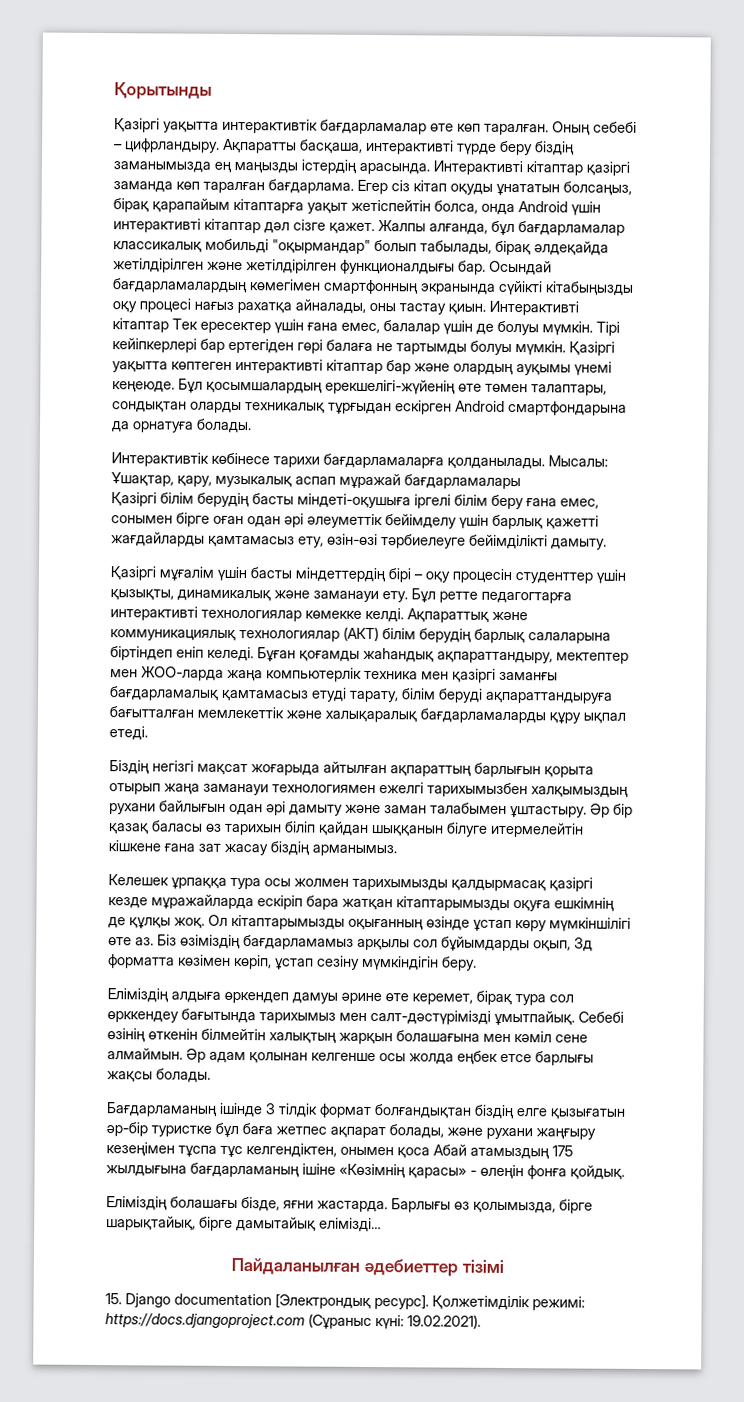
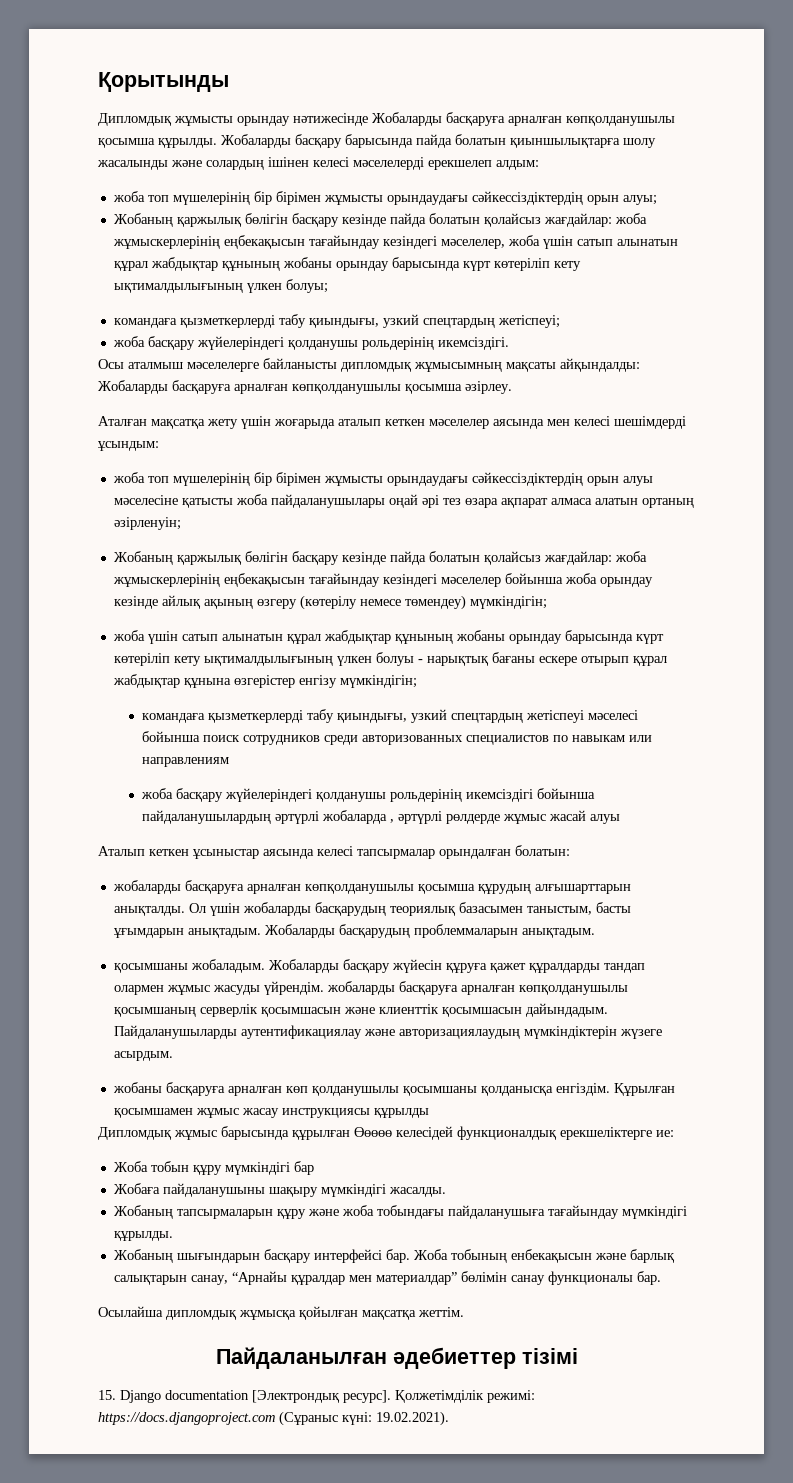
- Қазіргі уақытта интерактивтік бағдарламалар өте көп таралған. Оның себебі – цифрландыру. Ақпаратты басқаша, интерактивті түрде беру біздің заманымызда ең маңызды істердің арасында. Интерактивті кітаптар қазіргі заманда көп таралған бағдарлама. Егер сіз кітап оқуды ұнататын болсаңыз, бірақ қарапайым кітаптарға уақыт жетіспейтін болса, онда Android үшін интерактивті кітаптар дәл сізге қажет. Жалпы алғанда, бұл бағдарламалар классикалық мобильді "оқырмандар" болып табылады, бірақ әлдеқайда жетілдірілген және жетілдірілген функционалдығы бар. Осындай бағдарламалардың көмегімен смартфонның экранында сүйікті кітабыңызды оқу процесі нағыз рахатқа айналады, оны тастау қиын. Интерактивті кітаптар Тек ересектер үшін ғана емес, балалар үшін де болуы мүмкін. Тірі кейіпкерлері бар ертегіден гөрі балаға не тартымды болуы мүмкін. Қазіргі уақытта көптеген интерактивті кітаптар бар және олардың ауқымы үнемі кеңеюде. Бұл қосымшалардың ерекшелігі-жүйенің өте төмен талаптары, сондықтан оларды техникалық тұрғыдан ескірген Android смартфондарына да орнатуға болады.
- Интерактивтік көбінесе тарихи бағдарламаларға қолданылады. Мысалы: Ұшақтар, қару, музыкалық аспап мұражай бағдарламалары
- Қазіргі білім берудің басты міндеті-оқушыға іргелі білім беру ғана емес, сонымен бірге оған одан әрі әлеуметтік бейімделу үшін барлық қажетті жағдайларды қамтамасыз ету, өзін-өзі тәрбиелеуге бейімділікті дамыту.
- Қазіргі мұғалім үшін басты міндеттердің бірі – оқу процесін студенттер үшін қызықты, динамикалық және заманауи ету. Бұл ретте педагогтарға интерактивті технологиялар көмекке келді. Ақпараттық және коммуникациялық технологиялар (АКТ) білім берудің барлық салаларына біртіндеп еніп келеді. Бұған қоғамды жаһандық ақпараттандыру, мектептер мен ЖОО-ларда жаңа компьютерлік техника мен қазіргі заманғы бағдарламалық қамтамасыз етуді тарату, білім беруді ақпараттандыруға бағытталған мемлекеттік және халықаралық бағдарламаларды құру ықпал етеді.
- Біздің негізгі мақсат жоғарыда айтылған ақпараттың барлығын қорыта отырып жаңа заманауи технологиямен ежелгі тарихымызбен халқымыздың рухани байлығын одан әрі дамыту және заман талабымен ұштастыру. Әр бір қазақ баласы өз тарихын біліп қайдан шыққанын білуге итермелейтін кішкене ғана зат жасау біздің арманымыз.
- Келешек ұрпаққа тура осы жолмен тарихымызды қалдырмасақ қазіргі кезде мұражайларда ескіріп бара жатқан кітаптарымызды оқуға ешкімнің де құлқы жоқ. Ол кітаптарымызды оқығанның өзінде ұстап көру мүмкіншілігі өте аз. Біз өзіміздің бағдарламамыз арқылы сол бұйымдарды оқып, 3д форматта көзімен көріп, ұстап сезіну мүмкіндігін беру.
- Еліміздің алдыға өркендеп дамуы әрине өте керемет, бірақ тура сол өрккендеу бағытында тарихымыз мен салт-дәстүрімізді ұмытпайық. Себебі өзінің өткенін білмейтін халықтың жарқын болашағына мен кәміл сене алмаймын. Әр адам қолынан келгенше осы жолда еңбек етсе барлығы жақсы болады.
- Бағдарламаның ішінде 3 тілдік формат болғандықтан біздің елге қызығатын әр-бір туристке бұл баға жетпес ақпарат болады, және рухани жаңғыру кезеңімен тұспа тұс келгендіктен, онымен қоса Абай атамыздың 175 жылдығына бағдарламаның ішіне «Көзімнің қарасы» - өлеңін фонға қойдық.
- Еліміздің болашағы бізде, яғни жастарда. Барлығы өз қолымызда, бірге шарықтайық, бірге дамытайық елімізді…
+ Дипломдық жұмысты орындау нәтижесінде Жобаларды басқаруға арналған көпқолданушылы қосымша құрылды. Жобаларды басқару барысында пайда болатын қиыншылықтарға шолу жасалынды және солардың ішінен келесі мәселелерді ерекшелеп алдым:
+ жоба топ мүшелерінің бір бірімен жұмысты орындаудағы сәйкессіздіктердің орын алуы;
+ Жобаның қаржылық бөлігін басқару кезінде пайда болатын қолайсыз жағдайлар: жоба жұмыскерлерінің еңбекақысын тағайындау кезіндегі мәселелер, жоба үшін сатып алынатын құрал жабдықтар құнының жобаны орындау барысында күрт көтеріліп кету ықтималдылығының үлкен болуы;
+ командаға қызметкерлерді табу қиындығы, узкий спецтардың жетіспеуі;
+ жоба басқару жүйелеріндегі қолданушы рольдерінің икемсіздігі.
+ Осы аталмыш мәселелерге байланысты дипломдық жұмысымның мақсаты айқындалды: Жобаларды басқаруға арналған көпқолданушылы қосымша әзірлеу.
+ Аталған мақсатқа жету үшін жоғарыда аталып кеткен мәселелер аясында мен келесі шешімдерді ұсындым:
+ жоба топ мүшелерінің бір бірімен жұмысты орындаудағы сәйкессіздіктердің орын алуы мәселесіне қатысты жоба пайдаланушылары оңай әрі тез өзара ақпарат алмаса алатын ортаның әзірленуін;
+ Жобаның қаржылық бөлігін басқару кезінде пайда болатын қолайсыз жағдайлар: жоба жұмыскерлерінің еңбекақысын тағайындау кезіндегі мәселелер бойынша жоба орындау кезінде айлық ақының өзгеру (көтерілу немесе төмендеу) мүмкіндігін;
+ жоба үшін сатып алынатын құрал жабдықтар құнының жобаны орындау барысында күрт көтеріліп кету ықтималдылығының үлкен болуы - нарықтық бағаны ескере отырып құрал жабдықтар құнына өзгерістер енгізу мүмкіндігін;
+ командаға қызметкерлерді табу қиындығы, узкий спецтардың жетіспеуі мәселесі бойынша поиск сотрудников среди авторизованных специалистов по навыкам или направлениям
+ жоба басқару жүйелеріндегі қолданушы рольдерінің икемсіздігі бойынша пайдаланушылардың әртүрлі жобаларда , әртүрлі рөлдерде жұмыс жасай алуы
+ Аталып кеткен ұсыныстар аясында келесі тапсырмалар орындалған болатын:
+ жобаларды басқаруға арналған көпқолданушылы қосымша құрудың алғышарттарын анықталды. Ол үшін жобаларды басқарудың теориялық базасымен таныстым, басты ұғымдарын анықтадым. Жобаларды басқарудың проблеммаларын анықтадым.
+ қосымшаны жобаладым. Жобаларды басқару жүйесін құруға қажет құралдарды тандап олармен жұмыс жасуды үйрендім. жобаларды басқаруға арналған көпқолданушылы қосымшаның серверлік қосымшасын және клиенттік қосымшасын дайындадым. Пайдаланушыларды аутентификациялау және авторизациялаудың мүмкіндіктерін жүзеге асырдым.
+ жобаны басқаруға арналған көп қолданушылы қосымшаны қолданысқа енгіздім. Құрылған қосымшамен жұмыс жасау инструкциясы құрылды
+ Дипломдық жұмыс барысында құрылған Өөөөө келесідей функционалдық ерекшеліктерге ие:
+ Жоба тобын құру мүмкіндігі бар
+ Жобаға пайдаланушыны шақыру мүмкіндігі жасалды.
+ Жобаның тапсырмаларын құру және жоба тобындағы пайдаланушыға тағайындау мүмкіндігі құрылды.
+ Жобаның шығындарын басқару интерфейсі бар. Жоба тобының енбекақысын және барлық салықтарын санау, “Арнайы құралдар мен материалдар” бөлімін санау функционалы бар.
+ Осылайша дипломдық жұмысқа қойылған мақсатқа жеттім.

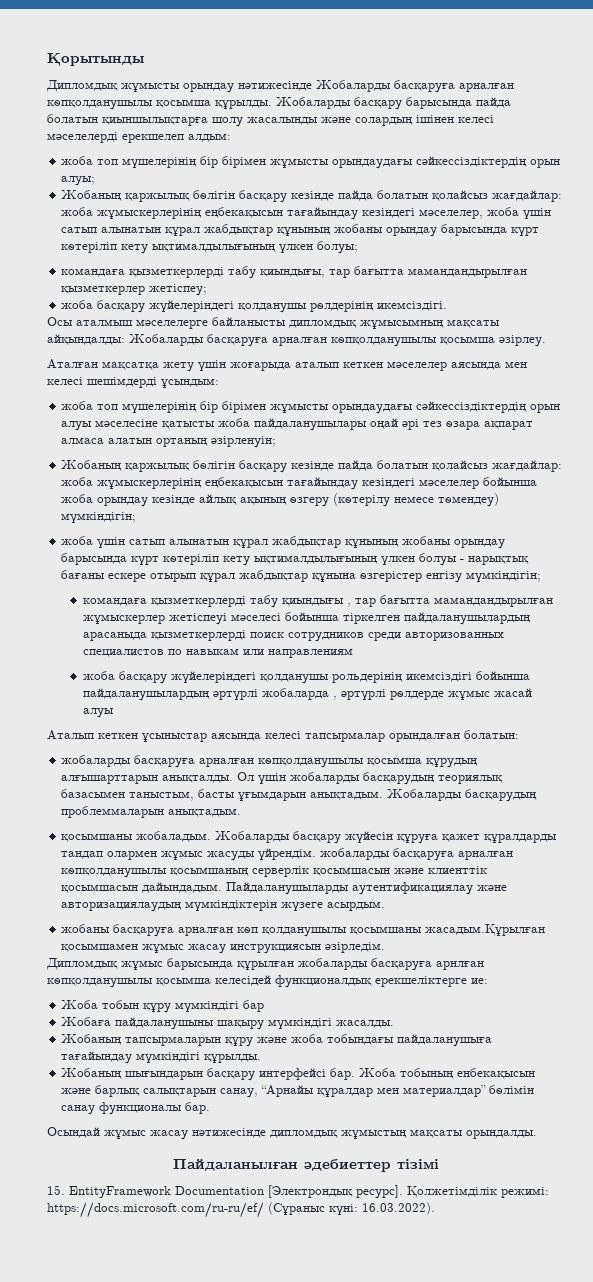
- командаға қызметкерлерді табу қиындығы, узкий спецтардың жетіспеуі;
- жоба басқару жүйелеріндегі қолданушы рольдерінің икемсіздігі.
+ командаға қызметкерлерді табу қиындығы, тар бағытта мамандандырылған қызметкерлер жетіспеу;
+ жоба басқару жүйелеріндегі қолданушы рөлдерінің икемсіздігі.
- командаға қызметкерлерді табу қиындығы, узкий спецтардың жетіспеуі мәселесі бойынша поиск сотрудников среди авторизованных специалистов по навыкам или направлениям
+ командаға қызметкерлерді табу қиындығы , тар бағытта мамандандырылған жұмыскерлер жетіспеуі мәселесі бойынша тіркелген пайдаланушылардың арасаныда қызметкерлерді поиск сотрудников среди авторизованных специалистов по навыкам или направлениям
- жобаны басқаруға арналған көп қолданушылы қосымшаны қолданысқа енгіздім. Құрылған қосымшамен жұмыс жасау инструкциясы құрылды
+ жобаны басқаруға арналған көп қолданушылы қосымшаны жасадым.Құрылған қосымшамен жұмыс жасау инструкциясын әзірледім.
- Дипломдық жұмыс барысында құрылған Өөөөө келесідей функционалдық ерекшеліктерге ие:
+ Дипломдық жұмыс барысында құрылған жобаларды басқаруға арнлған көпқолданушылы қосымша келесідей функционалдық ерекшеліктерге ие:
- Осылайша дипломдық жұмысқа қойылған мақсатқа жеттім.
+ Осындай жұмыс жасау нәтижесінде дипломдық жұмыстың мақсаты орындалды.
- 15. Django documentation [Электрондық ресурс].
+ 15. EntityFramework Documentation [Электрондық ресурс].
- Қолжетімділік режимі: https://docs.djangoproject.com (Сұраныс күні: 19.02.2021).
+ Қолжетімділік режимі: https://docs.microsoft.com/ru-ru/ef/ (Сұраныс күні: 16.03.2022).

